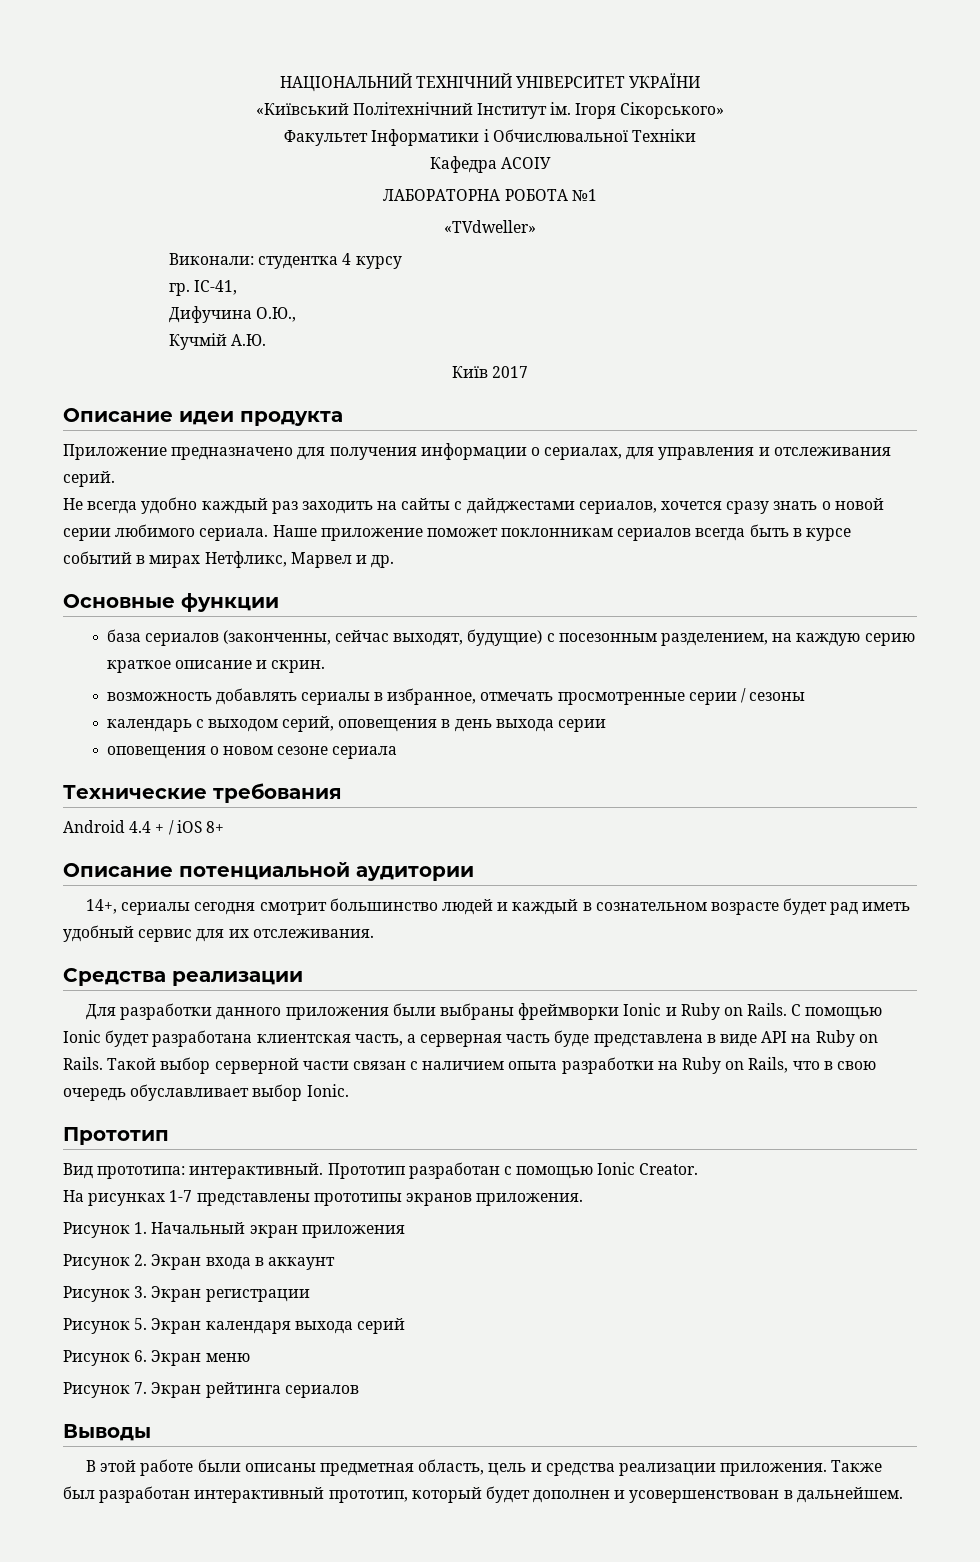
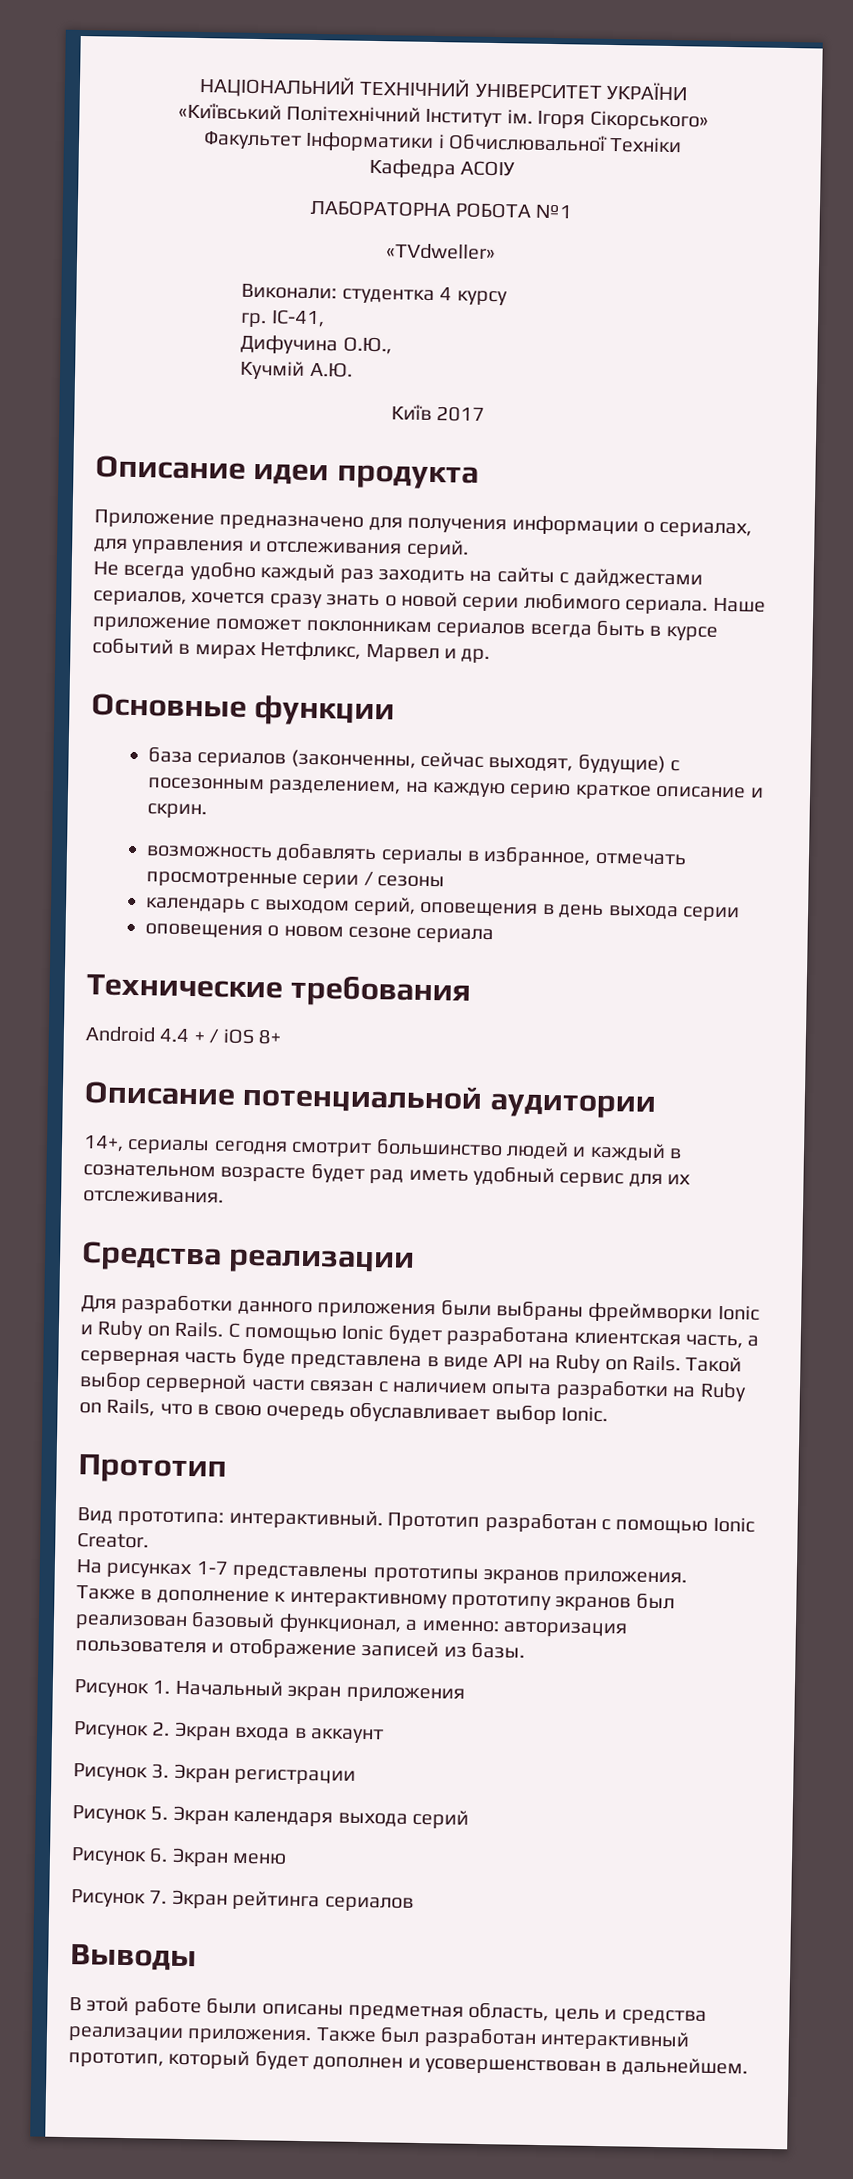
+ Также в дополнение к интерактивному прототипу экранов был реализован базовый функционал, а именно: авторизация пользователя и отображение записей из базы.

